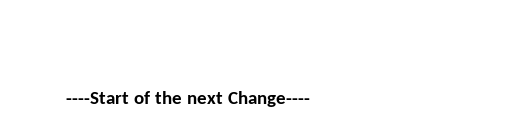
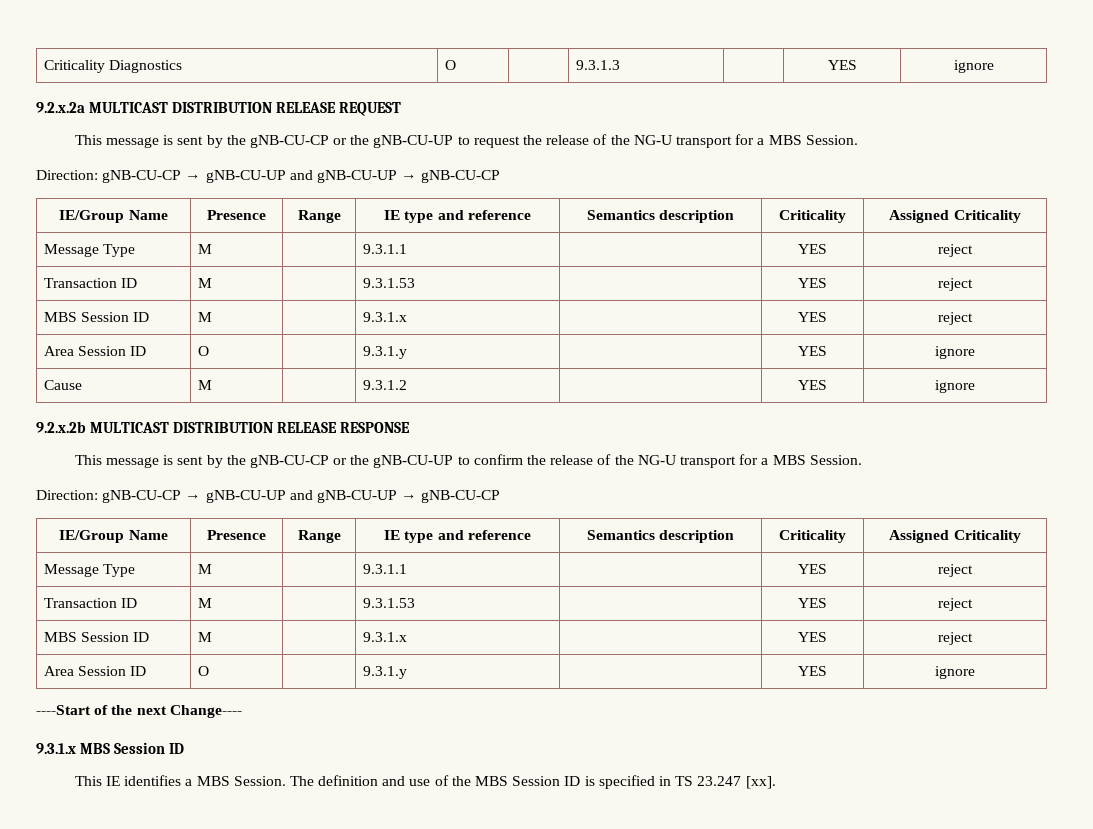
+ Criticality Diagnostics | O | | 9.3.1.3 | | YES | ignore
+ 9.2.x.2a MULTICAST DISTRIBUTION RELEASE REQUEST
+ This message is sent by the gNB-CU-CP or the gNB-CU-UP to request the release of the NG-U transport for a MBS Session.
+ Direction: gNB-CU-CP → gNB-CU-UP and gNB-CU-UP → gNB-CU-CP
+ IE/Group Name | Presence | Range | IE type and reference | Semantics description | Criticality | Assigned Criticality
+ Message Type | M | | 9.3.1.1 | | YES | reject
+ Transaction ID | M | | 9.3.1.53 | | YES | reject
+ MBS Session ID | M | | 9.3.1.x | | YES | reject
+ Area Session ID | O | | 9.3.1.y | | YES | ignore
+ Cause | M | | 9.3.1.2 | | YES | ignore
+ 9.2.x.2b MULTICAST DISTRIBUTION RELEASE RESPONSE
+ This message is sent by the gNB-CU-CP or the gNB-CU-UP to confirm the release of the NG-U transport for a MBS Session.
+ Direction: gNB-CU-CP → gNB-CU-UP and gNB-CU-UP → gNB-CU-CP
+ IE/Group Name | Presence | Range | IE type and reference | Semantics description | Criticality | Assigned Criticality
+ Message Type | M | | 9.3.1.1 | | YES | reject
+ Transaction ID | M | | 9.3.1.53 | | YES | reject
+ MBS Session ID | M | | 9.3.1.x | | YES | reject
+ Area Session ID | O | | 9.3.1.y | | YES | ignore
+ 9.3.1.x MBS Session ID
+ This IE identifies a MBS Session. The definition and use of the MBS Session ID is specified in TS 23.247 [xx].

